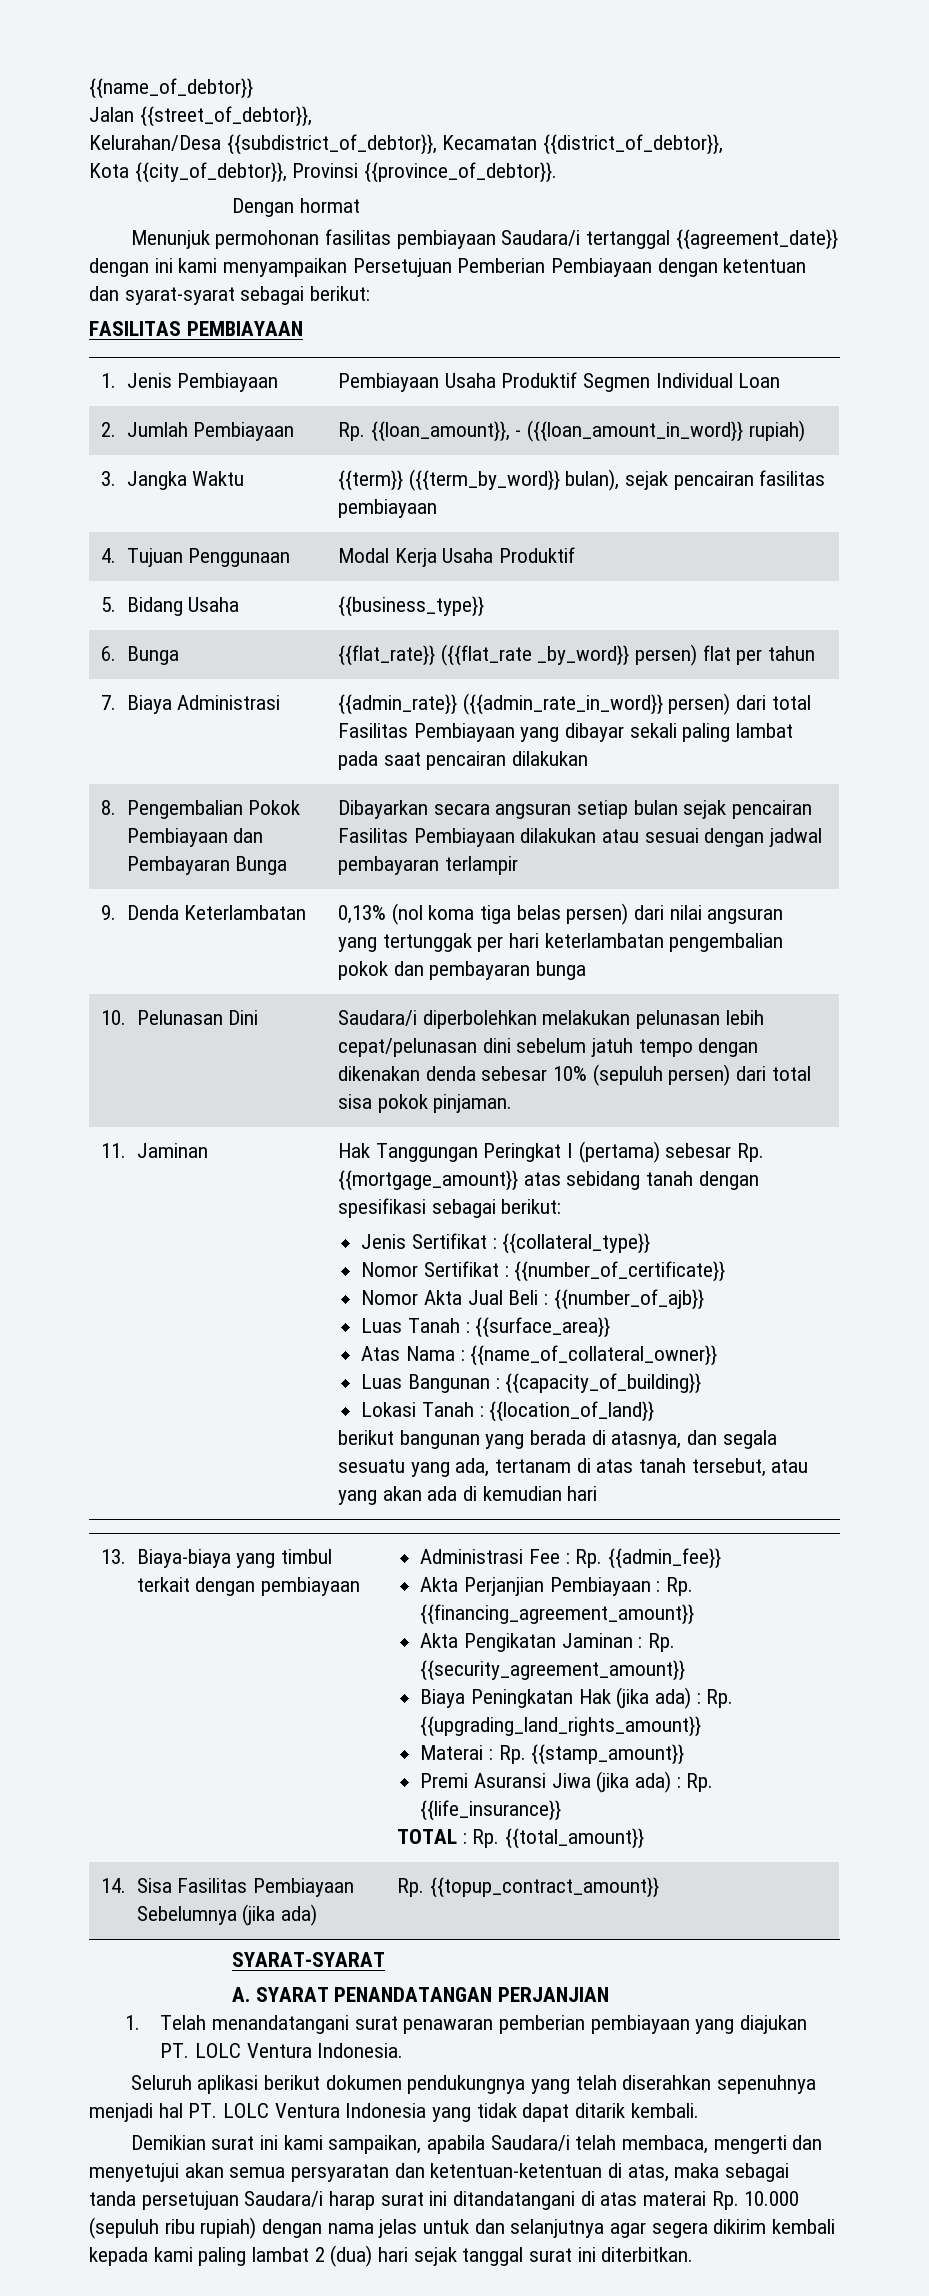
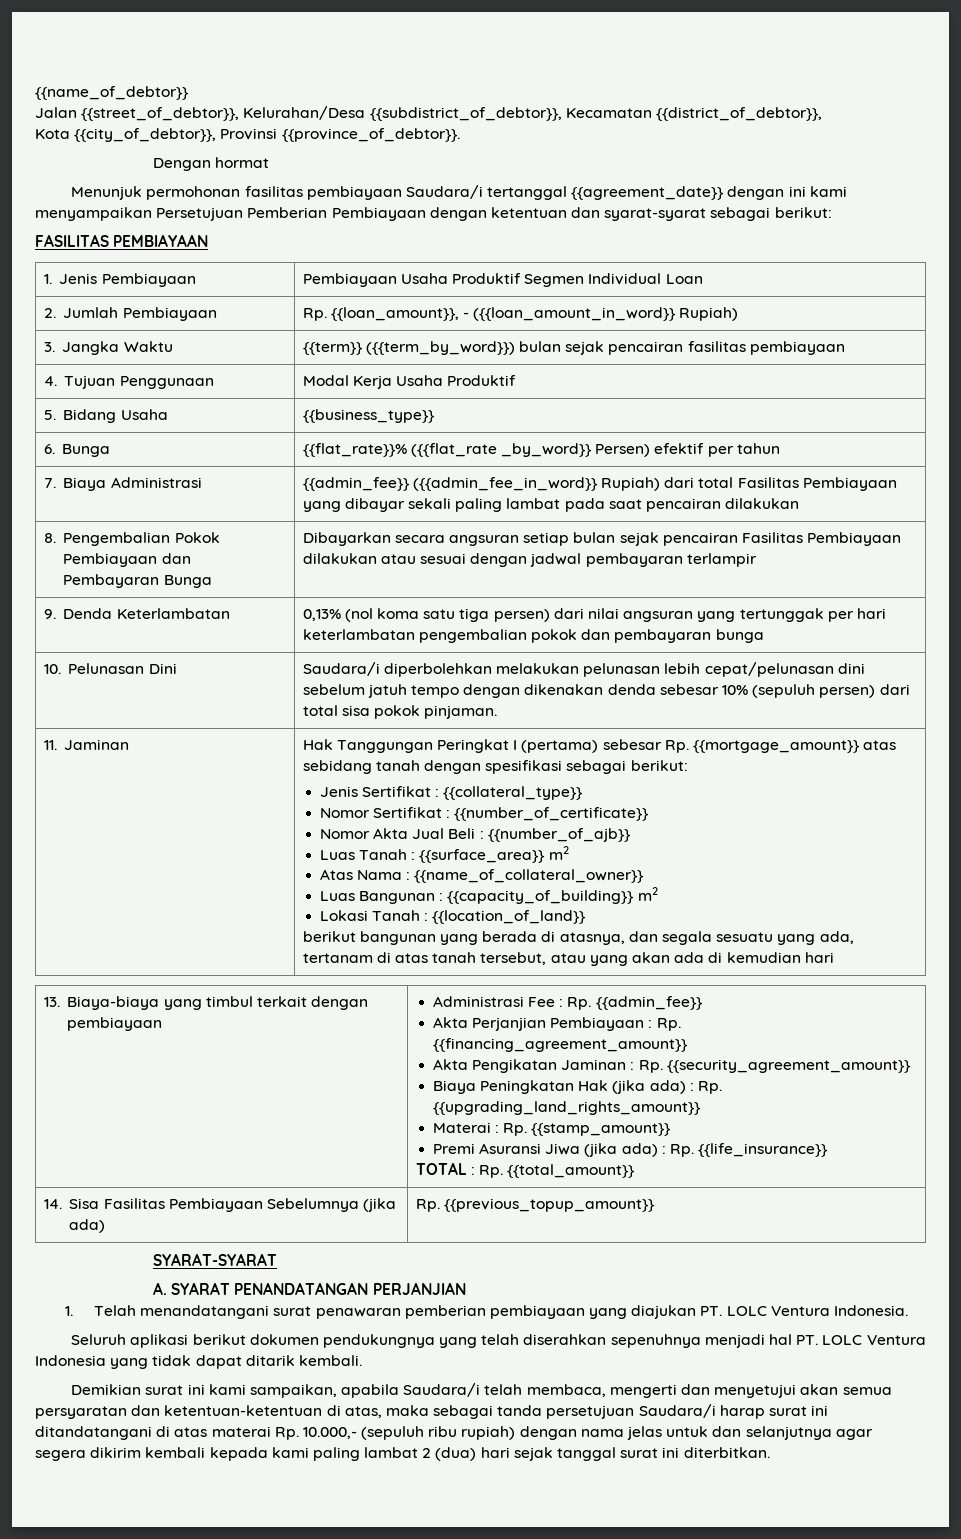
- Jalan {{street_of_debtor}},
- Kelurahan/Desa {{subdistrict_of_debtor}}, Kecamatan {{district_of_debtor}},
+ Jalan {{street_of_debtor}}, Kelurahan/Desa {{subdistrict_of_debtor}}, Kecamatan {{district_of_debtor}},
- 2. Jumlah Pembiayaan | Rp. {{loan_amount}}, - ({{loan_amount_in_word}} rupiah)
+ 2. Jumlah Pembiayaan | Rp. {{loan_amount}}, - ({{loan_amount_in_word}} Rupiah)
- 3. Jangka Waktu | {{term}} ({{term_by_word}} bulan), sejak pencairan fasilitas pembiayaan
+ 3. Jangka Waktu | {{term}} ({{term_by_word}}) bulan sejak pencairan fasilitas pembiayaan
- 6. Bunga | {{flat_rate}} ({{flat_rate _by_word}} persen) flat per tahun
+ 6. Bunga | {{flat_rate}}% ({{flat_rate _by_word}} Persen) efektif per tahun
- 7. Biaya Administrasi | {{admin_rate}} ({{admin_rate_in_word}} persen) dari total Fasilitas Pembiayaan yang dibayar sekali paling lambat pada saat pencairan dilakukan
+ 7. Biaya Administrasi | {{admin_fee}} ({{admin_fee_in_word}} Rupiah) dari total Fasilitas Pembiayaan yang dibayar sekali paling lambat pada saat pencairan dilakukan
- 9. Denda Keterlambatan | 0,13% (nol koma tiga belas persen) dari nilai angsuran yang tertunggak per hari keterlambatan pengembalian pokok dan pembayaran bunga
+ 9. Denda Keterlambatan | 0,13% (nol koma satu tiga persen) dari nilai angsuran yang tertunggak per hari keterlambatan pengembalian pokok dan pembayaran bunga
- Luas Tanah : {{surface_area}}
+ Luas Tanah : {{surface_area}} m2
- Luas Bangunan : {{capacity_of_building}}
+ Luas Bangunan : {{capacity_of_building}} m2
- 14. Sisa Fasilitas Pembiayaan Sebelumnya (jika ada) | Rp. {{topup_contract_amount}}
+ 14. Sisa Fasilitas Pembiayaan Sebelumnya (jika ada) | Rp. {{previous_topup_amount}}
- Demikian surat ini kami sampaikan, apabila Saudara/i telah membaca, mengerti dan menyetujui akan semua persyaratan dan ketentuan-ketentuan di atas, maka sebagai tanda persetujuan Saudara/i harap surat ini ditandatangani di atas materai Rp. 10.000 (sepuluh ribu rupiah) dengan nama jelas untuk dan selanjutnya agar segera dikirim kembali kepada kami paling lambat 2 (dua) hari sejak tanggal surat ini diterbitkan.
+ Demikian surat ini kami sampaikan, apabila Saudara/i telah membaca, mengerti dan menyetujui akan semua persyaratan dan ketentuan-ketentuan di atas, maka sebagai tanda persetujuan Saudara/i harap surat ini ditandatangani di atas materai Rp. 10.000,- (sepuluh ribu rupiah) dengan nama jelas untuk dan selanjutnya agar segera dikirim kembali kepada kami paling lambat 2 (dua) hari sejak tanggal surat ini diterbitkan.

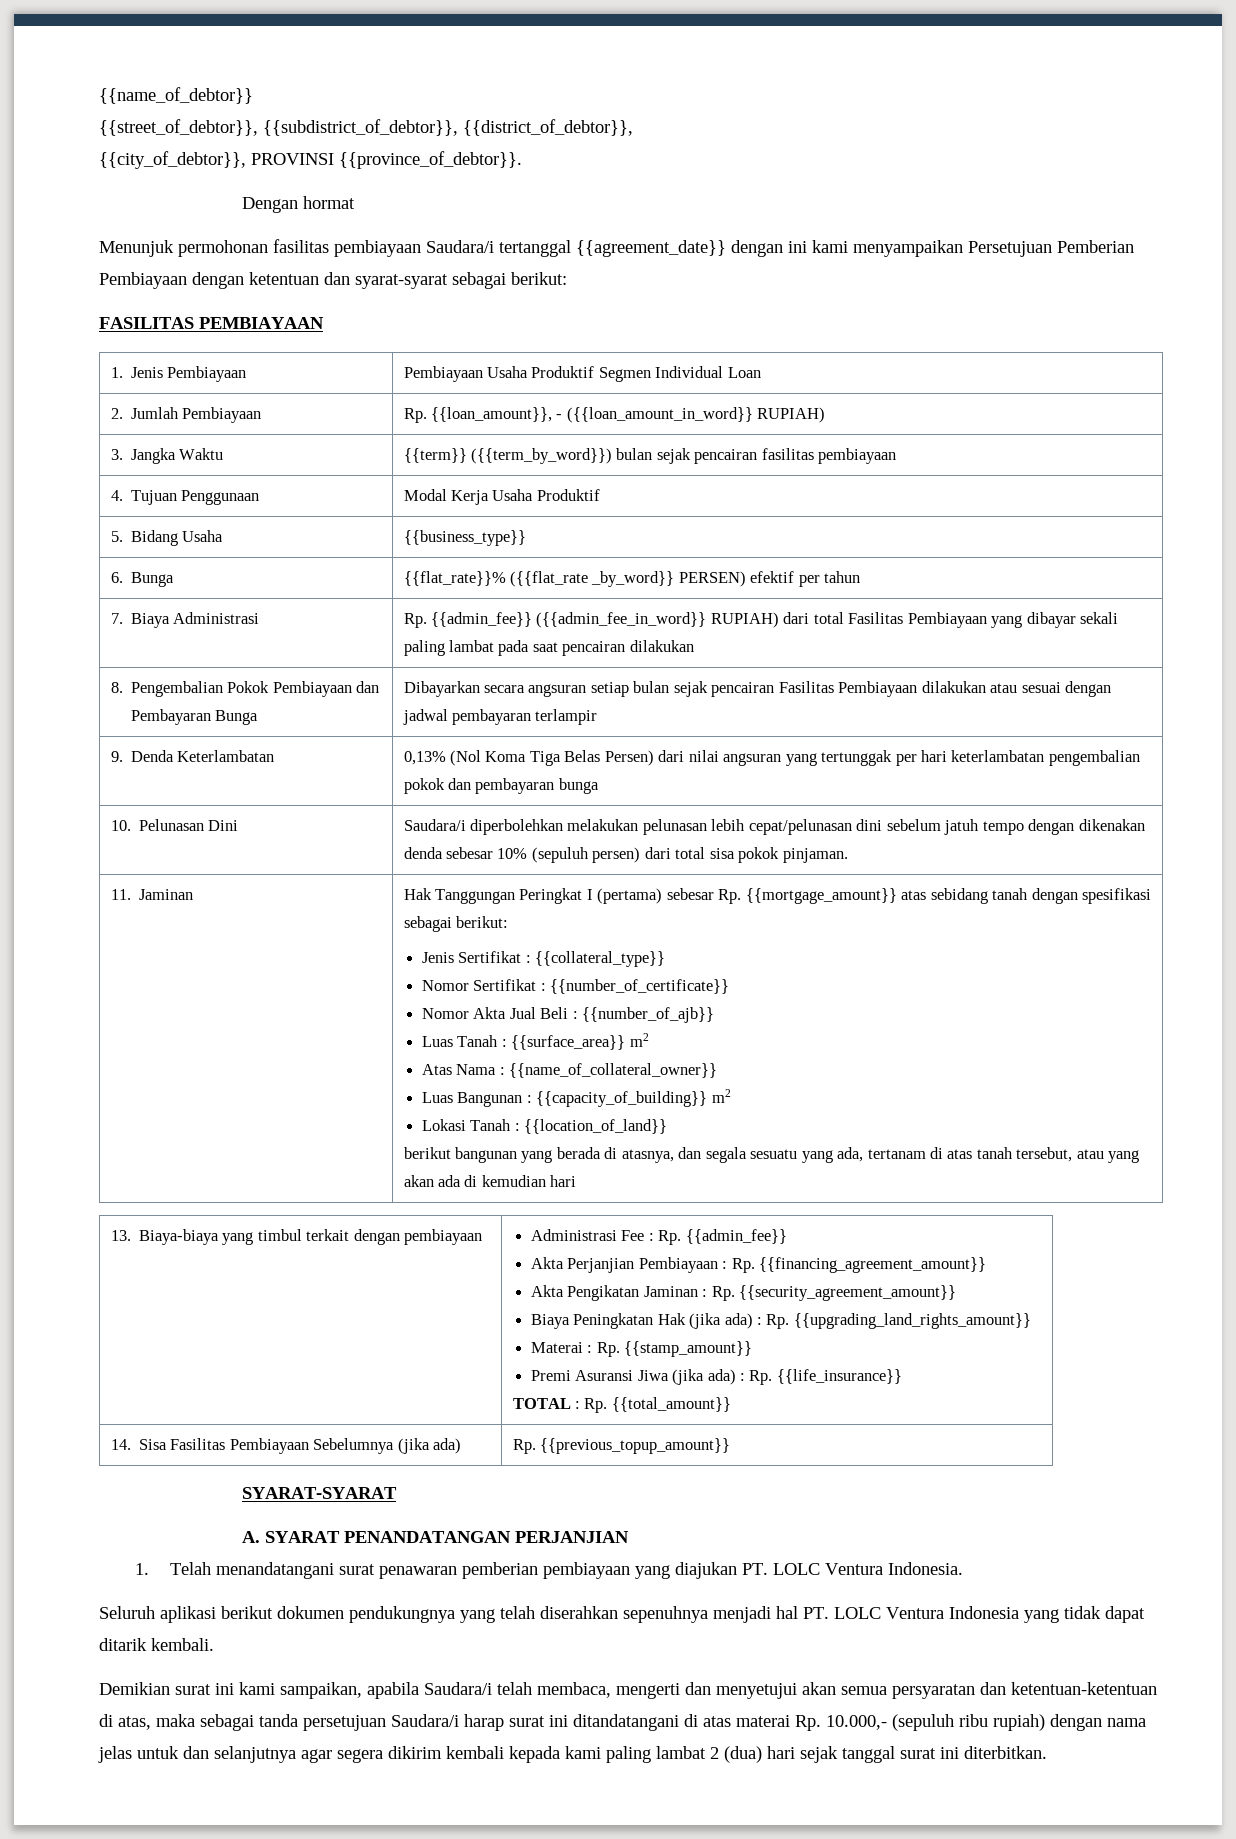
- Jalan {{street_of_debtor}}, Kelurahan/Desa {{subdistrict_of_debtor}}, Kecamatan {{district_of_debtor}},
- Kota {{city_of_debtor}}, Provinsi {{province_of_debtor}}.
+ {{street_of_debtor}}, {{subdistrict_of_debtor}}, {{district_of_debtor}},
+ {{city_of_debtor}}, PROVINSI {{province_of_debtor}}.
- 2. Jumlah Pembiayaan | Rp. {{loan_amount}}, - ({{loan_amount_in_word}} Rupiah)
+ 2. Jumlah Pembiayaan | Rp. {{loan_amount}}, - ({{loan_amount_in_word}} RUPIAH)
- 6. Bunga | {{flat_rate}}% ({{flat_rate _by_word}} Persen) efektif per tahun
+ 6. Bunga | {{flat_rate}}% ({{flat_rate _by_word}} PERSEN) efektif per tahun
- 7. Biaya Administrasi | {{admin_fee}} ({{admin_fee_in_word}} Rupiah) dari total Fasilitas Pembiayaan yang dibayar sekali paling lambat pada saat pencairan dilakukan
+ 7. Biaya Administrasi | Rp. {{admin_fee}} ({{admin_fee_in_word}} RUPIAH) dari total Fasilitas Pembiayaan yang dibayar sekali paling lambat pada saat pencairan dilakukan
- 9. Denda Keterlambatan | 0,13% (nol koma satu tiga persen) dari nilai angsuran yang tertunggak per hari keterlambatan pengembalian pokok dan pembayaran bunga
+ 9. Denda Keterlambatan | 0,13% (Nol Koma Tiga Belas Persen) dari nilai angsuran yang tertunggak per hari keterlambatan pengembalian pokok dan pembayaran bunga

